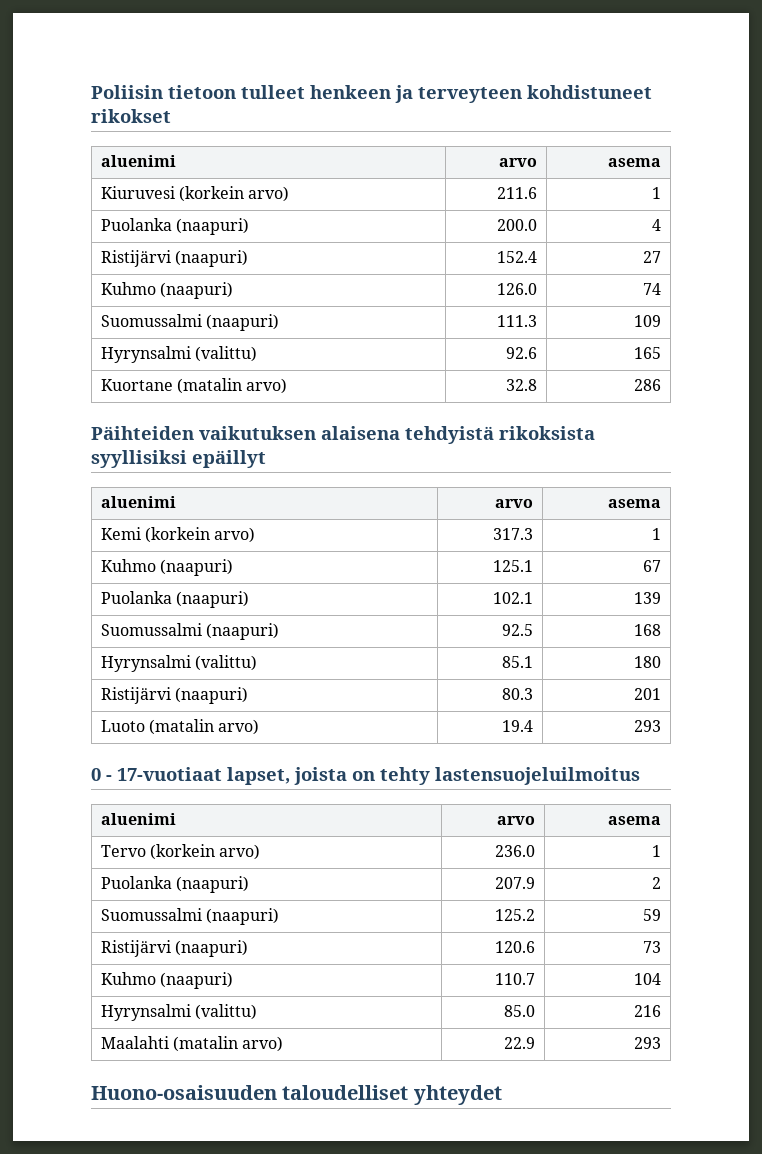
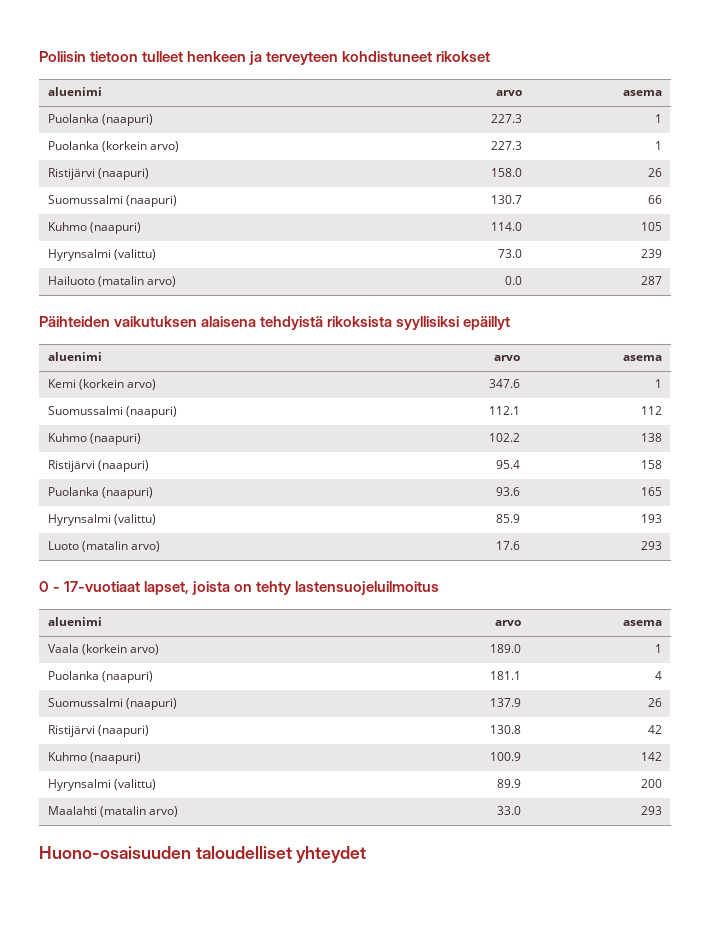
- Kiuruvesi (korkein arvo) | 211.6 | 1
- Puolanka (naapuri) | 200.0 | 4
- Ristijärvi (naapuri) | 152.4 | 27
- Kuhmo (naapuri) | 126.0 | 74
- Suomussalmi (naapuri) | 111.3 | 109
- Hyrynsalmi (valittu) | 92.6 | 165
- Kuortane (matalin arvo) | 32.8 | 286
+ Puolanka (naapuri) | 227.3 | 1
+ Puolanka (korkein arvo) | 227.3 | 1
+ Ristijärvi (naapuri) | 158.0 | 26
+ Suomussalmi (naapuri) | 130.7 | 66
+ Kuhmo (naapuri) | 114.0 | 105
+ Hyrynsalmi (valittu) | 73.0 | 239
+ Hailuoto (matalin arvo) | 0.0 | 287
- Kemi (korkein arvo) | 317.3 | 1
- Kuhmo (naapuri) | 125.1 | 67
- Puolanka (naapuri) | 102.1 | 139
- Suomussalmi (naapuri) | 92.5 | 168
- Hyrynsalmi (valittu) | 85.1 | 180
- Ristijärvi (naapuri) | 80.3 | 201
+ Kemi (korkein arvo) | 347.6 | 1
+ Suomussalmi (naapuri) | 112.1 | 112
+ Kuhmo (naapuri) | 102.2 | 138
+ Ristijärvi (naapuri) | 95.4 | 158
+ Puolanka (naapuri) | 93.6 | 165
+ Hyrynsalmi (valittu) | 85.9 | 193
- Luoto (matalin arvo) | 19.4 | 293
+ Luoto (matalin arvo) | 17.6 | 293
- Tervo (korkein arvo) | 236.0 | 1
- Puolanka (naapuri) | 207.9 | 2
- Suomussalmi (naapuri) | 125.2 | 59
- Ristijärvi (naapuri) | 120.6 | 73
- Kuhmo (naapuri) | 110.7 | 104
- Hyrynsalmi (valittu) | 85.0 | 216
+ Vaala (korkein arvo) | 189.0 | 1
+ Puolanka (naapuri) | 181.1 | 4
+ Suomussalmi (naapuri) | 137.9 | 26
+ Ristijärvi (naapuri) | 130.8 | 42
+ Kuhmo (naapuri) | 100.9 | 142
+ Hyrynsalmi (valittu) | 89.9 | 200
- Maalahti (matalin arvo) | 22.9 | 293
+ Maalahti (matalin arvo) | 33.0 | 293

